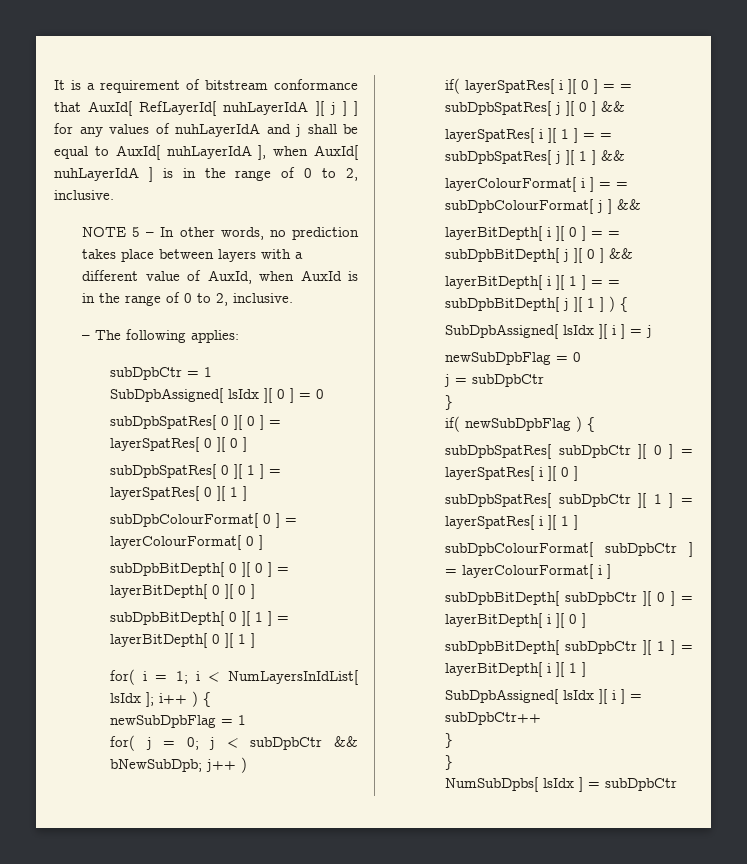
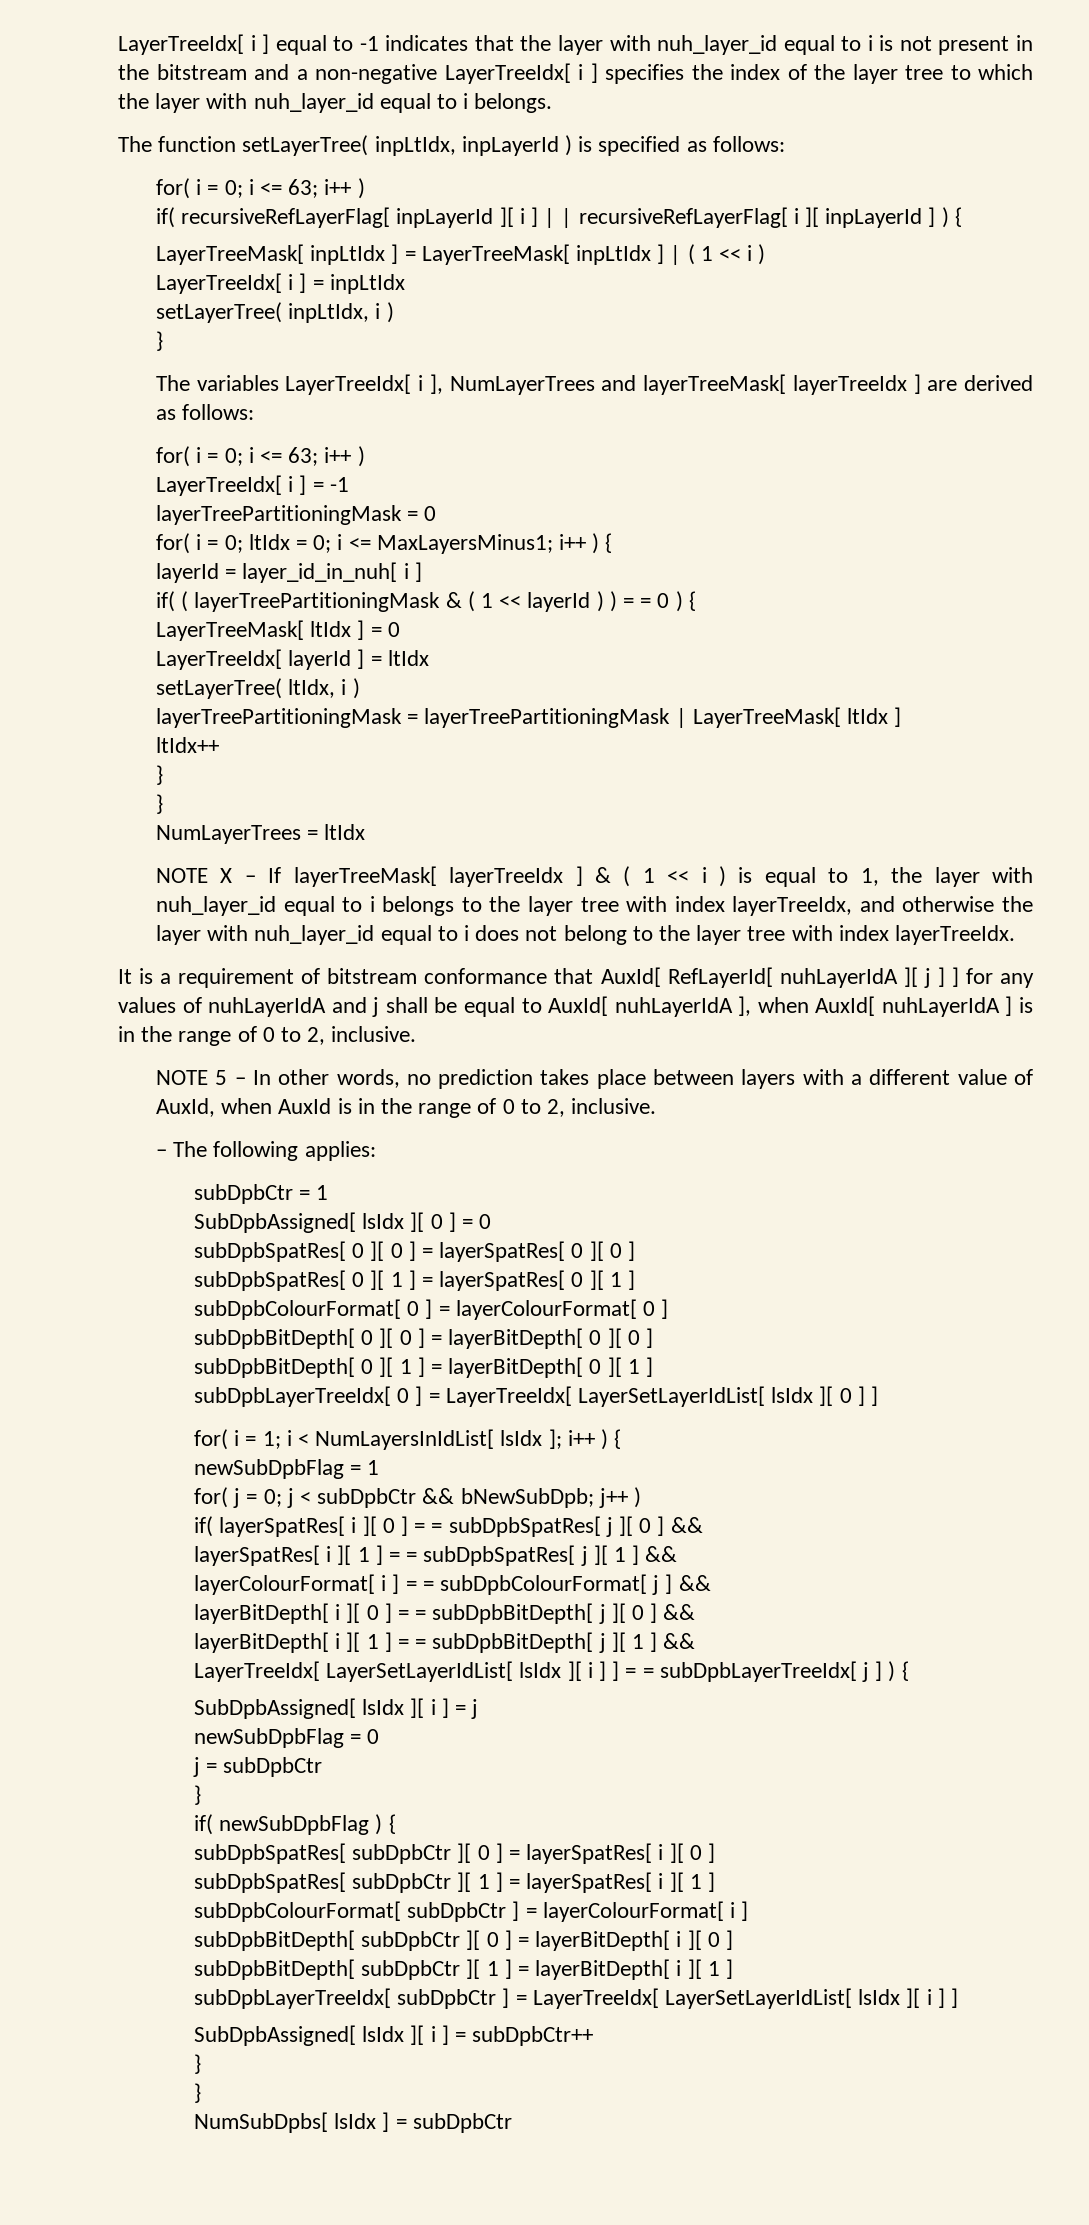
+ LayerTreeIdx[ i ] equal to -1 indicates that the layer with nuh_layer_id equal to i is not present in the bitstream and a non-negative LayerTreeIdx[ i ] specifies the index of the layer tree to which the layer with nuh_layer_id equal to i belongs.
+ The function setLayerTree( inpLtIdx, inpLayerId ) is specified as follows:
+ for( i = 0; i <= 63; i++ )
+ if( recursiveRefLayerFlag[ inpLayerId ][ i ] | | recursiveRefLayerFlag[ i ][ inpLayerId ] ) {
+ LayerTreeMask[ inpLtIdx ] = LayerTreeMask[ inpLtIdx ] | ( 1 << i )
+ LayerTreeIdx[ i ] = inpLtIdx
+ setLayerTree( inpLtIdx, i )
+ }
+ The variables LayerTreeIdx[ i ], NumLayerTrees and layerTreeMask[ layerTreeIdx ] are derived as follows:
+ for( i = 0; i <= 63; i++ )
+ LayerTreeIdx[ i ] = -1
+ layerTreePartitioningMask = 0
+ for( i = 0; ltIdx = 0; i <= MaxLayersMinus1; i++ ) {
+ layerId = layer_id_in_nuh[ i ]
+ if( ( layerTreePartitioningMask & ( 1 << layerId ) ) = = 0 ) {
+ LayerTreeMask[ ltIdx ] = 0
+ LayerTreeIdx[ layerId ] = ltIdx
+ setLayerTree( ltIdx, i )
+ layerTreePartitioningMask = layerTreePartitioningMask | LayerTreeMask[ ltIdx ]
+ ltIdx++
+ }
+ }
+ NumLayerTrees = ltIdx
+ NOTE X – If layerTreeMask[ layerTreeIdx ] & ( 1 << i ) is equal to 1, the layer with nuh_layer_id equal to i belongs to the layer tree with index layerTreeIdx, and otherwise the layer with nuh_layer_id equal to i does not belong to the layer tree with index layerTreeIdx.
+ subDpbLayerTreeIdx[ 0 ] = LayerTreeIdx[ LayerSetLayerIdList[ lsIdx ][ 0 ] ]
- layerBitDepth[ i ][ 1 ] = = subDpbBitDepth[ j ][ 1 ] ) {
+ layerBitDepth[ i ][ 1 ] = = subDpbBitDepth[ j ][ 1 ] &&
+ LayerTreeIdx[ LayerSetLayerIdList[ lsIdx ][ i ] ] = = subDpbLayerTreeIdx[ j ] ) {
+ subDpbLayerTreeIdx[ subDpbCtr ] = LayerTreeIdx[ LayerSetLayerIdList[ lsIdx ][ i ] ]

